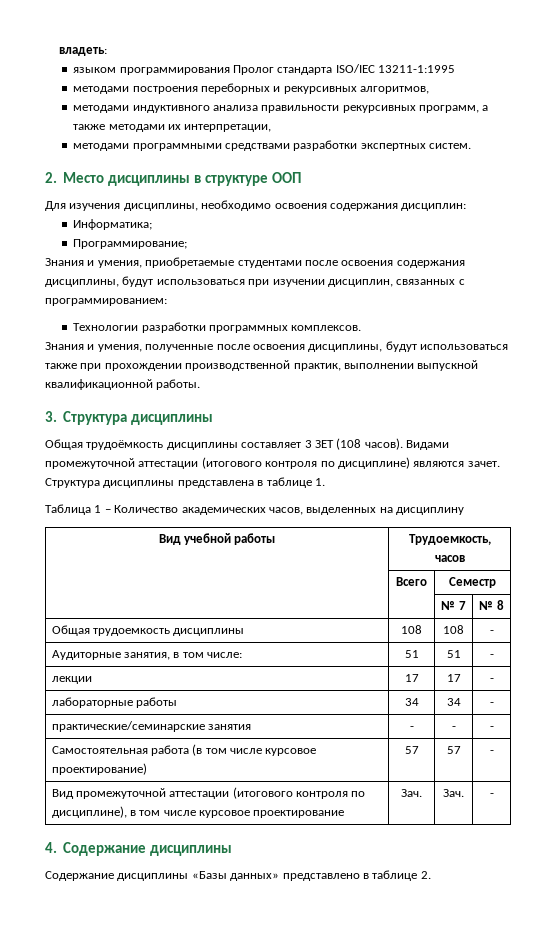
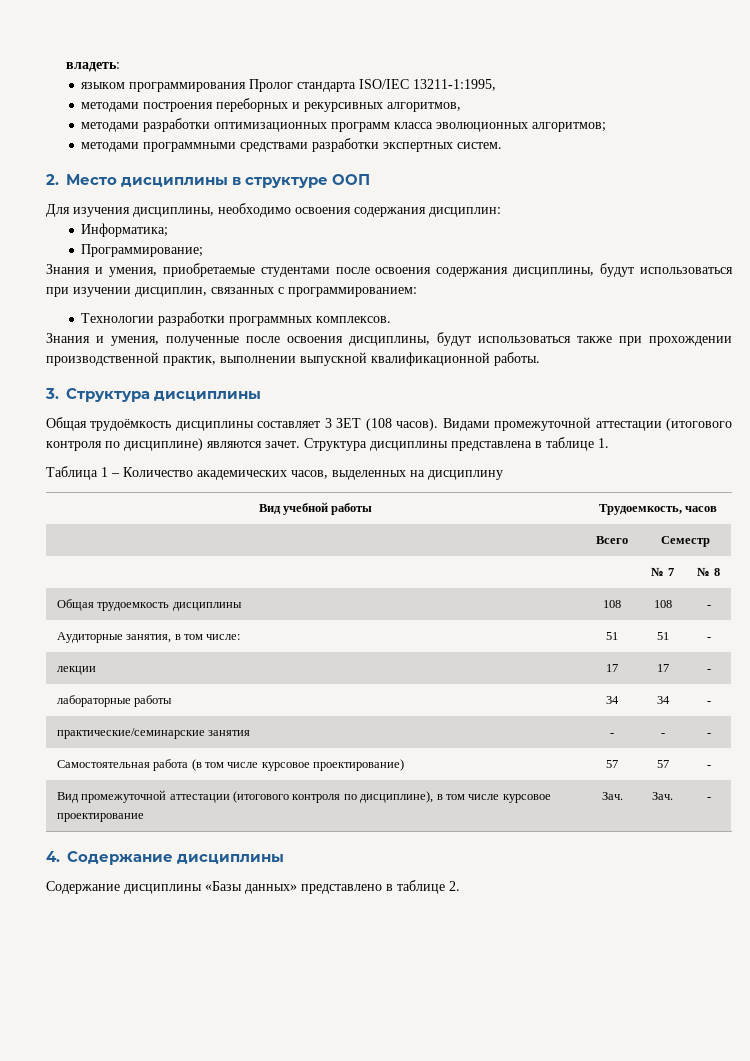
- языком программирования Пролог стандарта ISO/IEC 13211-1:1995
+ языком программирования Пролог стандарта ISO/IEC 13211-1:1995,
- методами индуктивного анализа правильности рекурсивных программ, а также методами их интерпретации,
+ методами разработки оптимизационных программ класса эволюционных алгоритмов;

